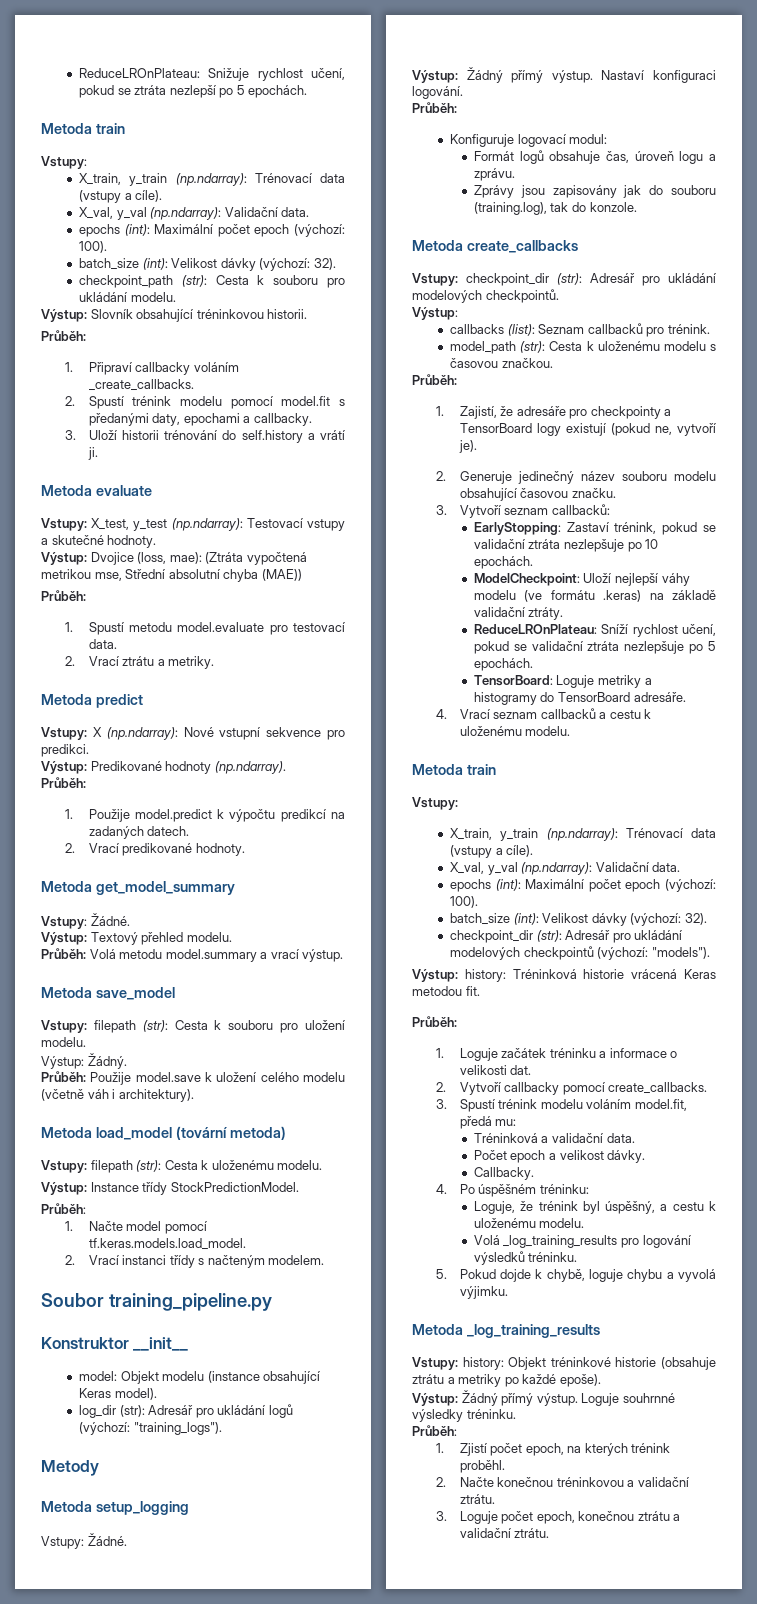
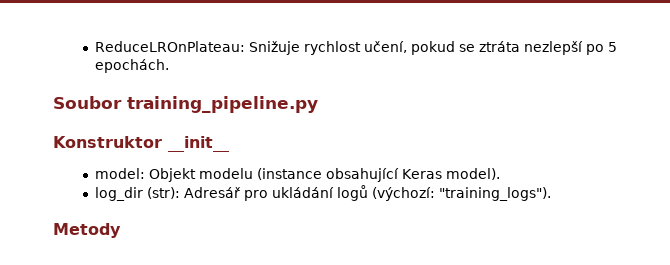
  ReduceLROnPlateau: Snižuje rychlost učení, pokud se ztráta nezlepší po 5 epochách.
- Metoda train
- Vstupy:
- X_train, y_train (np.ndarray): Trénovací data (vstupy a cíle).
- X_val, y_val (np.ndarray): Validační data.
- epochs (int): Maximální počet epoch (výchozí: 100).
- batch_size (int): Velikost dávky (výchozí: 32).
- checkpoint_path (str): Cesta k souboru pro ukládání modelu.
- Výstup: Slovník obsahující tréninkovou historii.
- Průběh:
- 1. Připraví callbacky voláním _create_callbacks.
- 2. Spustí trénink modelu pomocí model.fit s předanými daty, epochami a callbacky.
- 3. Uloží historii trénování do self.history a vrátí ji.
- Metoda evaluate
- Vstupy: X_test, y_test (np.ndarray): Testovací vstupy a skutečné hodnoty.
- Výstup: Dvojice (loss, mae): (Ztráta vypočtená metrikou mse, Střední absolutní chyba (MAE))
- Průběh:
- 1. Spustí metodu model.evaluate pro testovací data.
- 2. Vrací ztrátu a metriky.
- Metoda predict
- Vstupy: X (np.ndarray): Nové vstupní sekvence pro predikci.
- Výstup: Predikované hodnoty (np.ndarray).
- Průběh:
- 1. Použije model.predict k výpočtu predikcí na zadaných datech.
- 2. Vrací predikované hodnoty.
- Metoda get_model_summary
- Vstupy: Žádné.
- Výstup: Textový přehled modelu.
- Průběh: Volá metodu model.summary a vrací výstup.
- Metoda save_model
- Vstupy: filepath (str): Cesta k souboru pro uložení modelu.
- Výstup: Žádný.
- Průběh: Použije model.save k uložení celého modelu (včetně váh i architektury).
- Metoda load_model (tovární metoda)
- Vstupy: filepath (str): Cesta k uloženému modelu.
- Výstup: Instance třídy StockPredictionModel.
- Průběh:
- 1. Načte model pomocí tf.keras.models.load_model.
- 2. Vrací instanci třídy s načteným modelem.
- Metoda setup_logging
- Vstupy: Žádné.
- Výstup: Žádný přímý výstup. Nastaví konfiguraci logování.
- Průběh:
- Konfiguruje logovací modul:
- Formát logů obsahuje čas, úroveň logu a zprávu.
- Zprávy jsou zapisovány jak do souboru (training.log), tak do konzole.
- Metoda create_callbacks
- Vstupy: checkpoint_dir (str): Adresář pro ukládání modelových checkpointů.
- Výstup:
- callbacks (list): Seznam callbacků pro trénink.
- model_path (str): Cesta k uloženému modelu s časovou značkou.
- Průběh:
- 1. Zajistí, že adresáře pro checkpointy a TensorBoard logy existují (pokud ne, vytvoří je).
- 2. Generuje jedinečný název souboru modelu obsahující časovou značku.
- 3. Vytvoří seznam callbacků:
- EarlyStopping: Zastaví trénink, pokud se validační ztráta nezlepšuje po 10 epochách.
- ModelCheckpoint: Uloží nejlepší váhy modelu (ve formátu .keras) na základě validační ztráty.
- ReduceLROnPlateau: Sníží rychlost učení, pokud se validační ztráta nezlepšuje po 5 epochách.
- TensorBoard: Loguje metriky a histogramy do TensorBoard adresáře.
- 4. Vrací seznam callbacků a cestu k uloženému modelu.
- Metoda train
- Vstupy:
- X_train, y_train (np.ndarray): Trénovací data (vstupy a cíle).
- X_val, y_val (np.ndarray): Validační data.
- epochs (int): Maximální počet epoch (výchozí: 100).
- batch_size (int): Velikost dávky (výchozí: 32).
- checkpoint_dir (str): Adresář pro ukládání modelových checkpointů (výchozí: "models").
- Výstup: history: Tréninková historie vrácená Keras metodou fit.
- Průběh:
- 1. Loguje začátek tréninku a informace o velikosti dat.
- 2. Vytvoří callbacky pomocí create_callbacks.
- 3. Spustí trénink modelu voláním model.fit, předá mu:
- Tréninková a validační data.
- Počet epoch a velikost dávky.
- Callbacky.
- 4. Po úspěšném tréninku:
- Loguje, že trénink byl úspěšný, a cestu k uloženému modelu.
- Volá _log_training_results pro logování výsledků tréninku.
- 5. Pokud dojde k chybě, loguje chybu a vyvolá výjimku.
- Metoda _log_training_results
- Vstupy: history: Objekt tréninkové historie (obsahuje ztrátu a metriky po každé epoše).
- Výstup: Žádný přímý výstup. Loguje souhrnné výsledky tréninku.
- Průběh:
- 1. Zjistí počet epoch, na kterých trénink proběhl.
- 2. Načte konečnou tréninkovou a validační ztrátu.
- 3. Loguje počet epoch, konečnou ztrátu a validační ztrátu.

